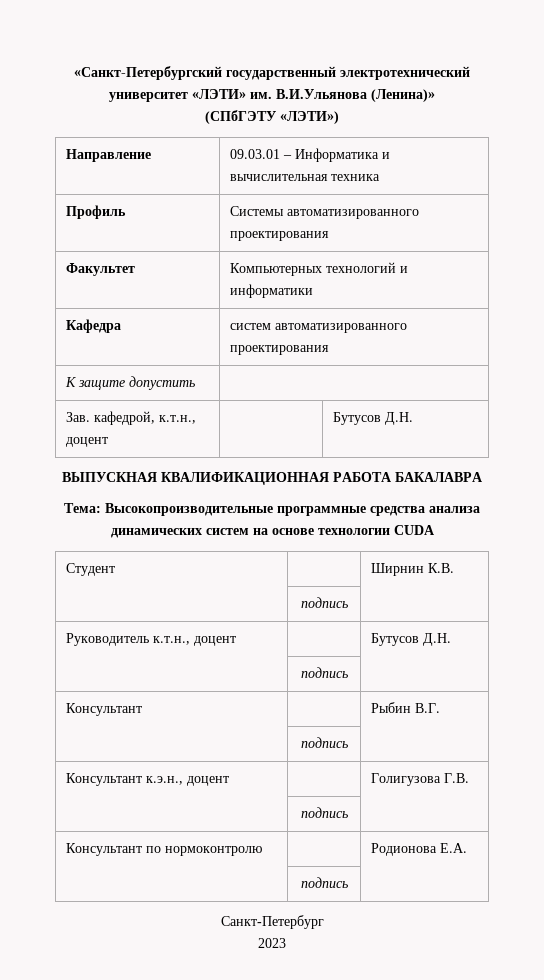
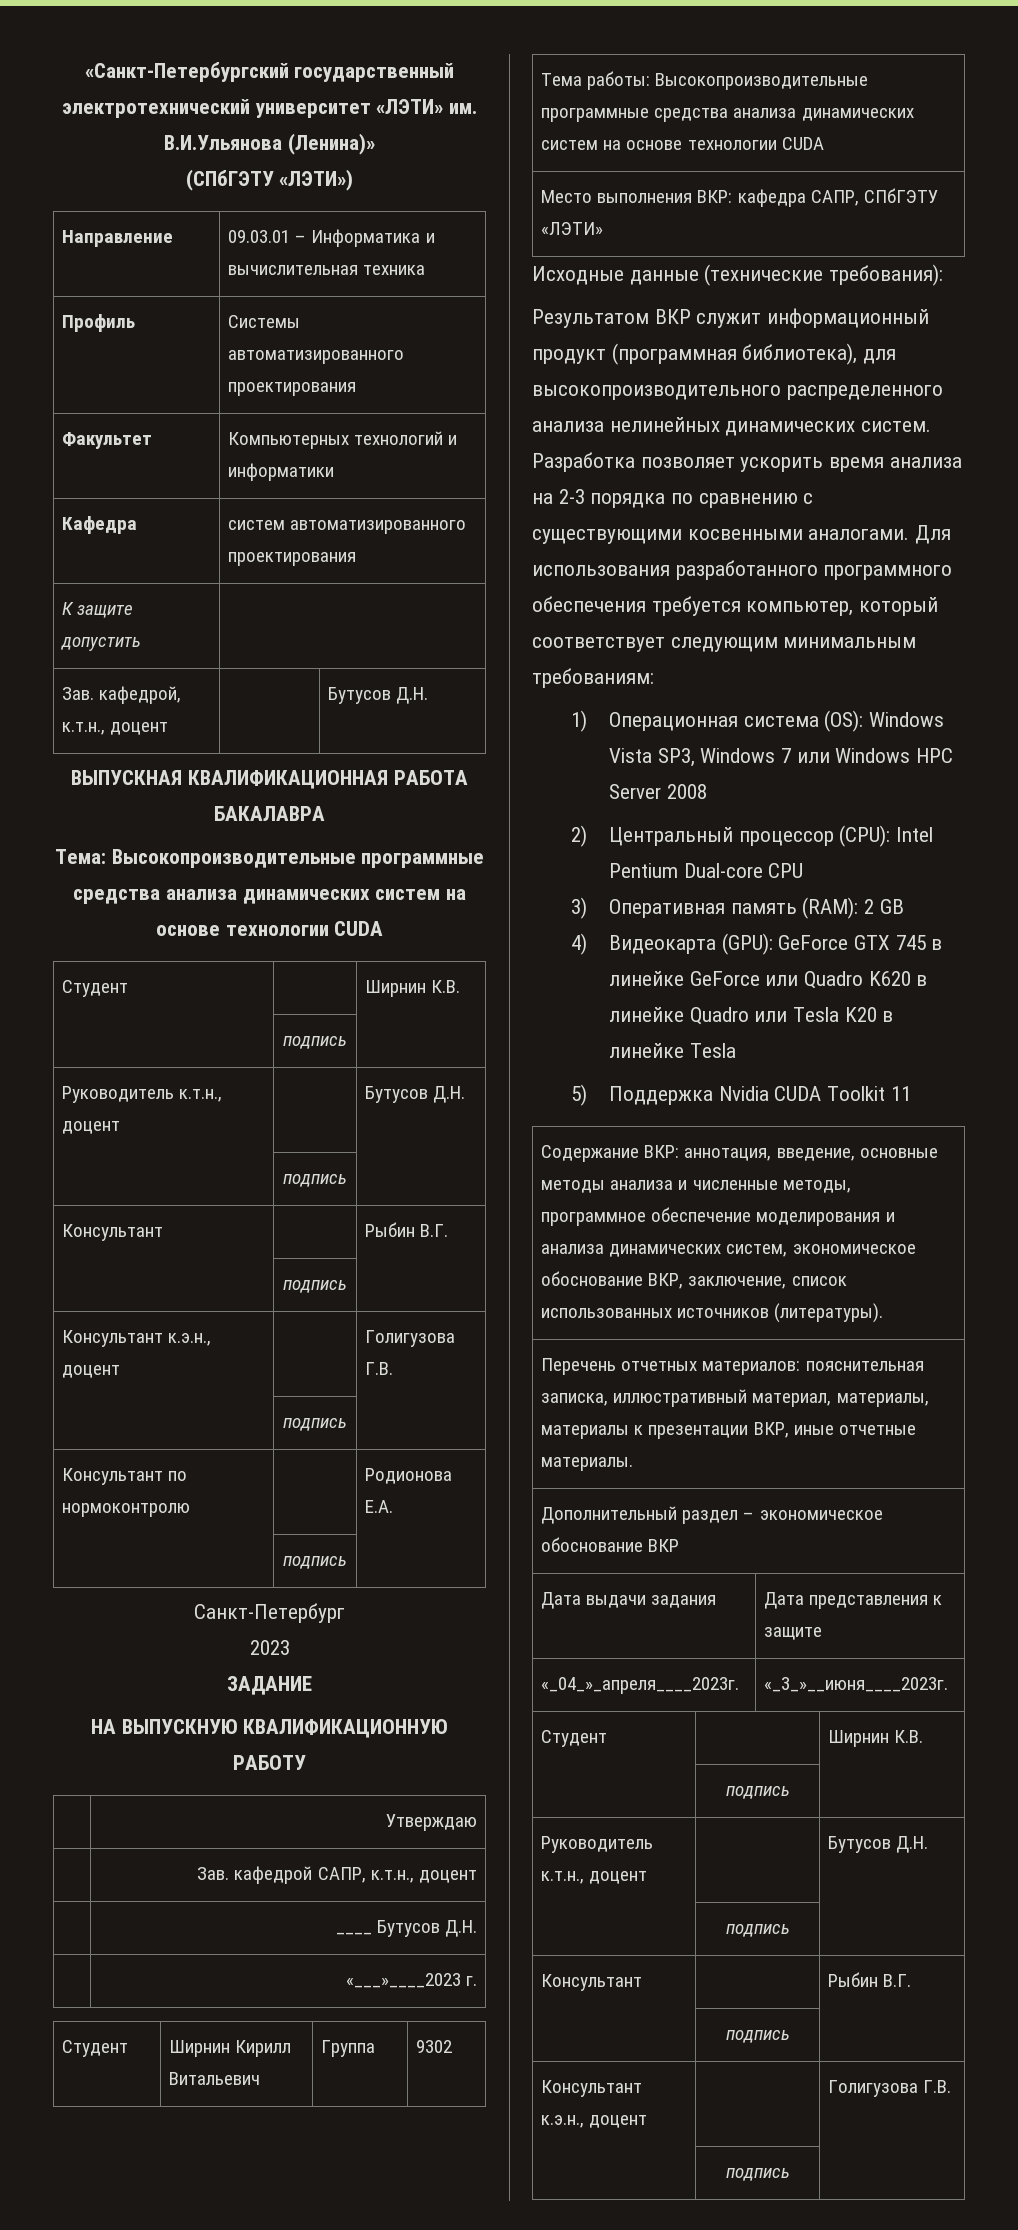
+ ЗАДАНИЕ
+ НА ВЫПУСКНУЮ КВАЛИФИКАЦИОННУЮ РАБОТУ
+ | Утверждаю
+ | Зав. кафедрой САПР, к.т.н., доцент
+ | ____ Бутусов Д.Н.
+ | «___»____2023 г.
+ Студент | Ширнин Кирилл Витальевич | Группа | 9302
+ Тема работы: Высокопроизводительные программные средства анализа динамических систем на основе технологии CUDA
+ Место выполнения ВКР: кафедра САПР, СПбГЭТУ «ЛЭТИ»
+ Исходные данные (технические требования):
+ Результатом ВКР служит информационный продукт (программная библиотека), для высокопроизводительного распределенного анализа нелинейных динамических систем. Разработка позволяет ускорить время анализа на 2-3 порядка по сравнению с существующими косвенными аналогами. Для использования разработанного программного обеспечения требуется компьютер, который соответствует следующим минимальным требованиям:
+ 1) Операционная система (OS): Windows Vista SP3, Windows 7 или Windows HPC Server 2008
+ 2) Центральный процессор (CPU): Intel Pentium Dual-core CPU
+ 3) Оперативная память (RAM): 2 GB
+ 4) Видеокарта (GPU): GeForce GTX 745 в линейке GeForce или Quadro K620 в линейке Quadro или Tesla K20 в линейке Tesla
+ 5) Поддержка Nvidia CUDA Toolkit 11
+ Содержание ВКР: аннотация, введение, основные методы анализа и численные методы, программное обеспечение моделирования и анализа динамических систем, экономическое обоснование ВКР, заключение, список использованных источников (литературы).
+ Перечень отчетных материалов: пояснительная записка, иллюстративный материал, материалы, материалы к презентации ВКР, иные отчетные материалы.
+ Дополнительный раздел – экономическое обоснование ВКР
+ Дата выдачи задания | Дата представления к защите
+ «_04_»_апреля____2023г. | «_3_»__июня____2023г.
+ Студент | | Ширнин К.В.
+ | подпись |
+ Руководитель к.т.н., доцент | | Бутусов Д.Н.
+ | подпись |
+ Консультант | | Рыбин В.Г.
+ | подпись |
+ Консультант к.э.н., доцент | | Голигузова Г.В.
+ | подпись |

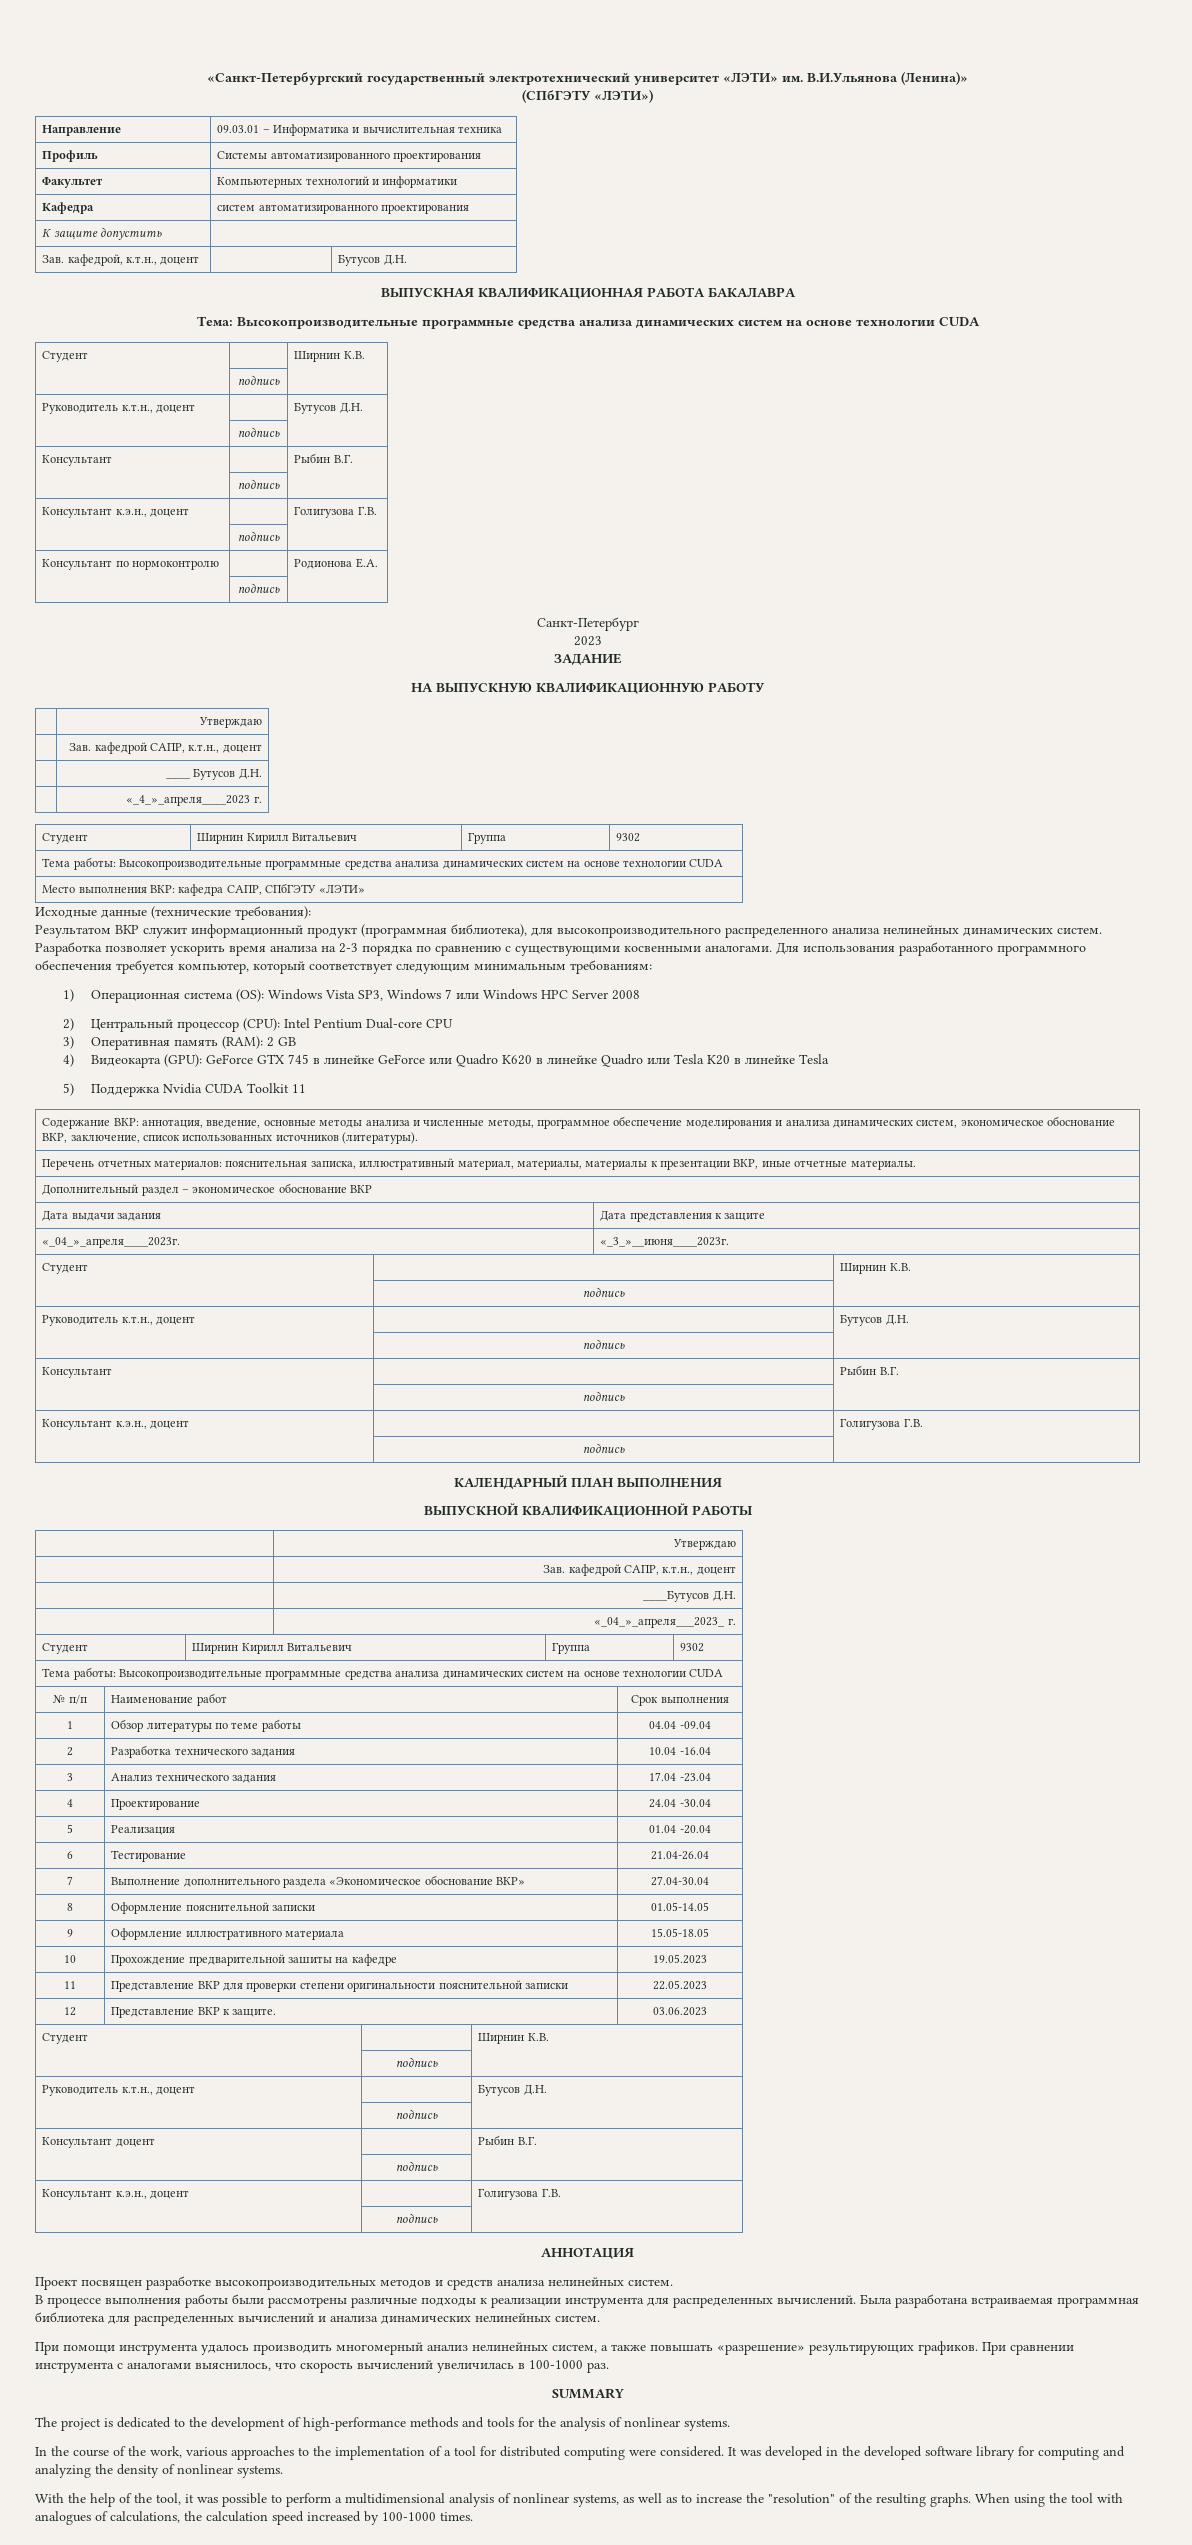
- | «___»____2023 г.
+ | «_4_»_апреля____2023 г.
+ КАЛЕНДАРНЫЙ ПЛАН ВЫПОЛНЕНИЯ
+ ВЫПУСКНОЙ КВАЛИФИКАЦИОННОЙ РАБОТЫ
+ | Утверждаю
+ | Зав. кафедрой САПР, к.т.н., доцент
+ | ____Бутусов Д.Н.
+ | «_04_»_апреля___2023_ г.
+ Студент | Ширнин Кирилл Витальевич | Группа | 9302
+ Тема работы: Высокопроизводительные программные средства анализа динамических систем на основе технологии CUDA
+ № п/п | Наименование работ | Срок выполнения
+ 1 | Обзор литературы по теме работы | 04.04 -09.04
+ 2 | Разработка технического задания | 10.04 -16.04
+ 3 | Анализ технического задания | 17.04 -23.04
+ 4 | Проектирование | 24.04 -30.04
+ 5 | Реализация | 01.04 -20.04
+ 6 | Тестирование | 21.04-26.04
+ 7 | Выполнение дополнительного раздела «Экономическое обоснование ВКР» | 27.04-30.04
+ 8 | Оформление пояснительной записки | 01.05-14.05
+ 9 | Оформление иллюстративного материала | 15.05-18.05
+ 10 | Прохождение предварительной зашиты на кафедре | 19.05.2023
+ 11 | Представление ВКР для проверки степени оригинальности пояснительной записки | 22.05.2023
+ 12 | Представление ВКР к защите. | 03.06.2023
+ Студент | | Ширнин К.В.
+ | подпись |
+ Руководитель к.т.н., доцент | | Бутусов Д.Н.
+ | подпись |
+ Консультант доцент | | Рыбин В.Г.
+ | подпись |
+ Консультант к.э.н., доцент | | Голигузова Г.В.
+ | подпись |
+ АННОТАЦИЯ
+ Проект посвящен разработке высокопроизводительных методов и средств анализа нелинейных систем.
+ В процессе выполнения работы были рассмотрены различные подходы к реализации инструмента для распределенных вычислений. Была разработана встраиваемая программная библиотека для распределенных вычислений и анализа динамических нелинейных систем.
+ При помощи инструмента удалось производить многомерный анализ нелинейных систем, а также повышать «разрешение» результирующих графиков. При сравнении инструмента с аналогами выяснилось, что скорость вычислений увеличилась в 100-1000 раз.
+ SUMMARY
+ The project is dedicated to the development of high-performance methods and tools for the analysis of nonlinear systems.
+ In the course of the work, various approaches to the implementation of a tool for distributed computing were considered. It was developed in the developed software library for computing and analyzing the density of nonlinear systems.
+ With the help of the tool, it was possible to perform a multidimensional analysis of nonlinear systems, as well as to increase the "resolution" of the resulting graphs. When using the tool with analogues of calculations, the calculation speed increased by 100-1000 times.

